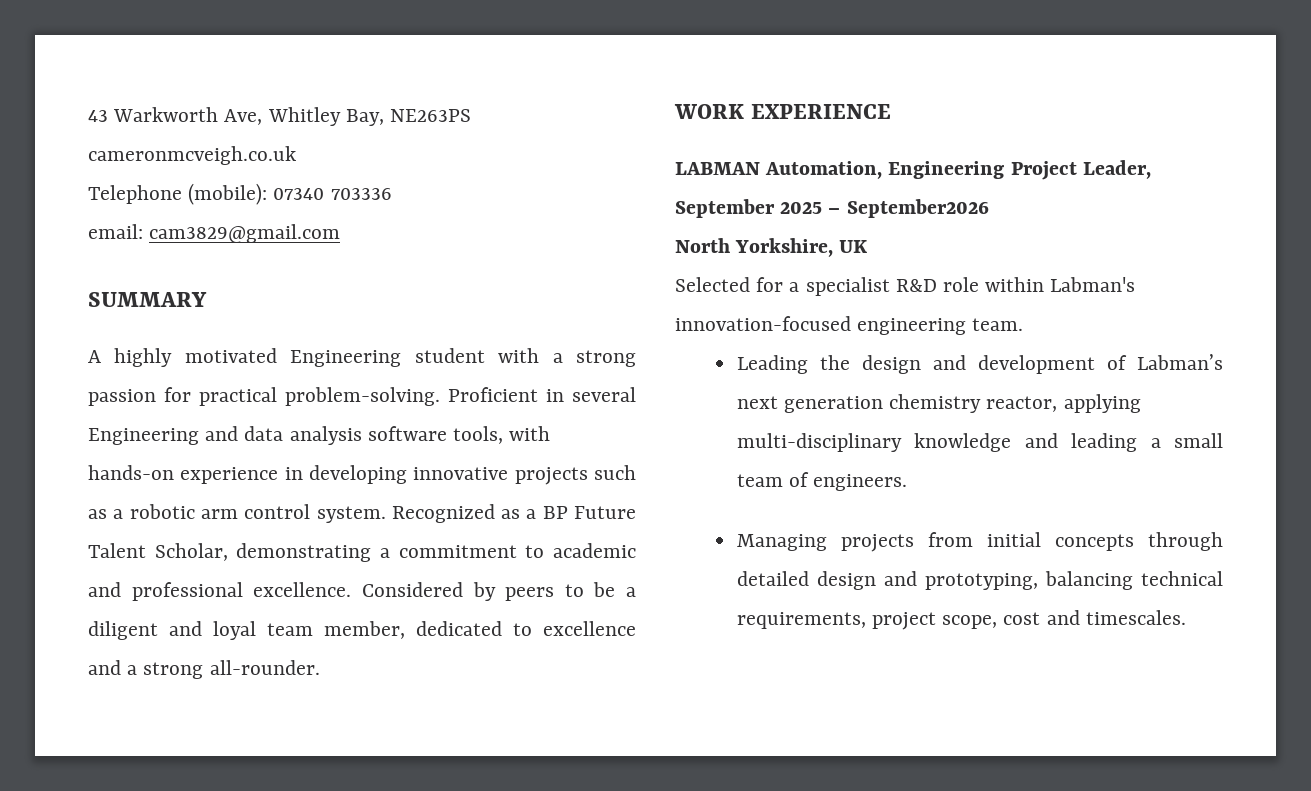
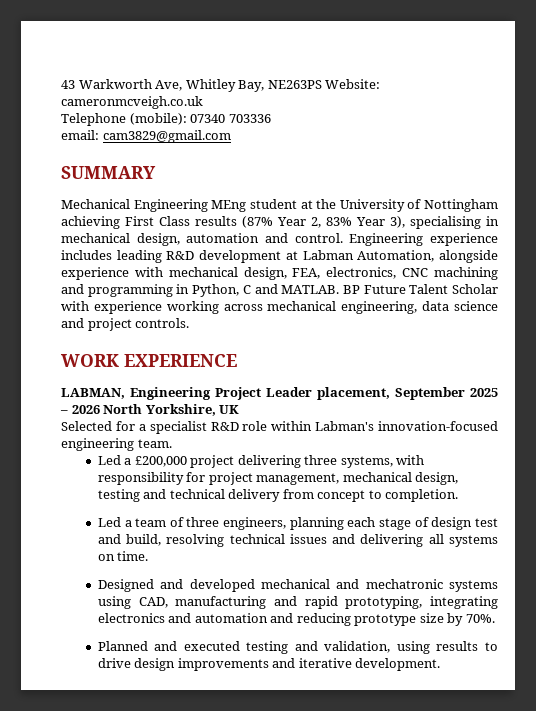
- 43 Warkworth Ave, Whitley Bay, NE263PS cameronmcveigh.co.uk
+ 43 Warkworth Ave, Whitley Bay, NE263PS Website: cameronmcveigh.co.uk
- A highly motivated Engineering student with a strong passion for practical problem-solving. Proficient in several Engineering and data analysis software tools, with hands-on experience in developing innovative projects such as a robotic arm control system. Recognized as a BP Future Talent Scholar, demonstrating a commitment to academic and professional excellence. Considered by peers to be a diligent and loyal team member, dedicated to excellence and a strong all-rounder.
+ Mechanical Engineering MEng student at the University of Nottingham achieving First Class results (87% Year 2, 83% Year 3), specialising in mechanical design, automation and control. Engineering experience includes leading R&D development at Labman Automation, alongside experience with mechanical design, FEA, electronics, CNC machining and programming in Python, C and MATLAB. BP Future Talent Scholar with experience working across mechanical engineering, data science and project controls.
  WORK EXPERIENCE
- LABMAN Automation, Engineering Project Leader, September 2025 – September2026
- North Yorkshire, UK
+ LABMAN, Engineering Project Leader placement, September 2025 – 2026 North Yorkshire, UK
- Leading the design and development of Labman’s next generation chemistry reactor, applying multi-disciplinary knowledge and leading a small team of engineers.
- Managing projects from initial concepts through detailed design and prototyping, balancing technical requirements, project scope, cost and timescales.
+ Led a £200,000 project delivering three systems, with responsibility for project management, mechanical design, testing and technical delivery from concept to completion.
+ Led a team of three engineers, planning each stage of design test and build, resolving technical issues and delivering all systems on time.
+ Designed and developed mechanical and mechatronic systems using CAD, manufacturing and rapid prototyping, integrating electronics and automation and reducing prototype size by 70%.
+ Planned and executed testing and validation, using results to drive design improvements and iterative development.

